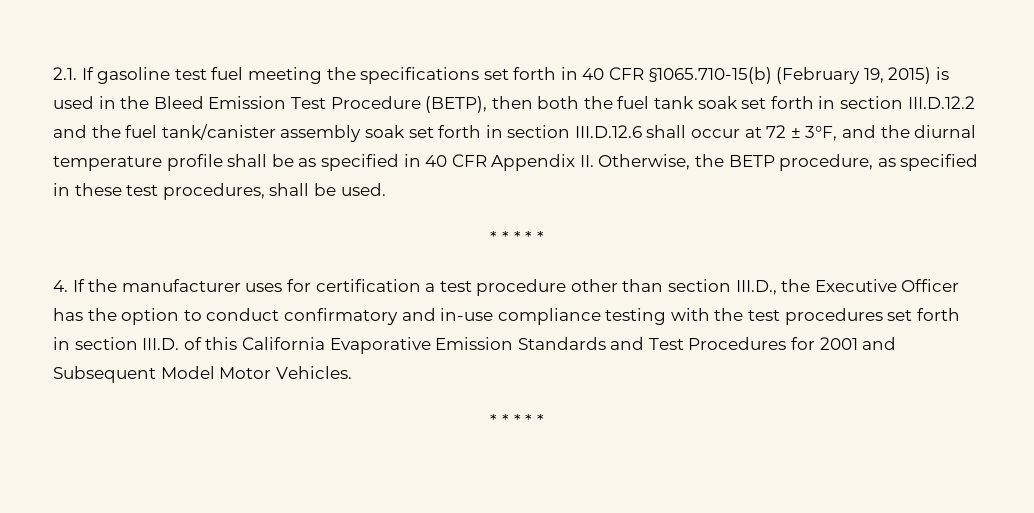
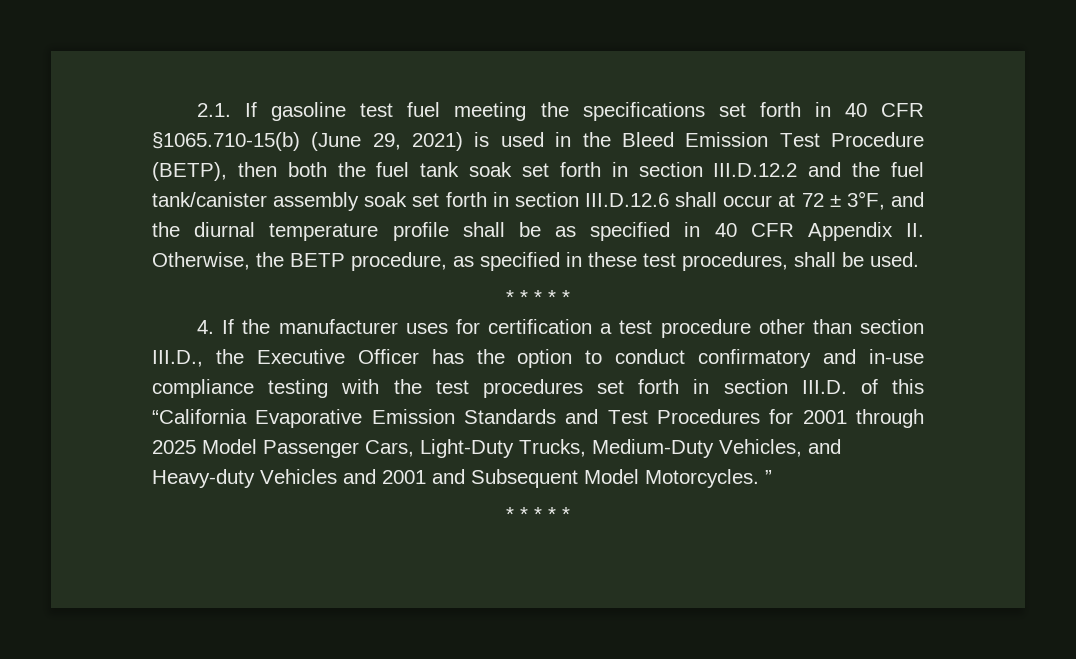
- 2.1. If gasoline test fuel meeting the specifications set forth in 40 CFR §1065.710-15(b) (February 19, 2015) is used in the Bleed Emission Test Procedure (BETP), then both the fuel tank soak set forth in section III.D.12.2 and the fuel tank/canister assembly soak set forth in section III.D.12.6 shall occur at 72 ± 3°F, and the diurnal temperature profile shall be as specified in 40 CFR Appendix II. Otherwise, the BETP procedure, as specified in these test procedures, shall be used.
+ 2.1. If gasoline test fuel meeting the specifications set forth in 40 CFR §1065.710-15(b) (June 29, 2021) is used in the Bleed Emission Test Procedure (BETP), then both the fuel tank soak set forth in section III.D.12.2 and the fuel tank/canister assembly soak set forth in section III.D.12.6 shall occur at 72 ± 3°F, and the diurnal temperature profile shall be as specified in 40 CFR Appendix II. Otherwise, the BETP procedure, as specified in these test procedures, shall be used.
- 4. If the manufacturer uses for certification a test procedure other than section III.D., the Executive Officer has the option to conduct confirmatory and in-use compliance testing with the test procedures set forth in section III.D. of this California Evaporative Emission Standards and Test Procedures for 2001 and Subsequent Model Motor Vehicles.
+ 4. If the manufacturer uses for certification a test procedure other than section III.D., the Executive Officer has the option to conduct confirmatory and in-use compliance testing with the test procedures set forth in section III.D. of this “California Evaporative Emission Standards and Test Procedures for 2001 through 2025 Model Passenger Cars, Light-Duty Trucks, Medium-Duty Vehicles, and Heavy-duty Vehicles and 2001 and Subsequent Model Motorcycles. ”

